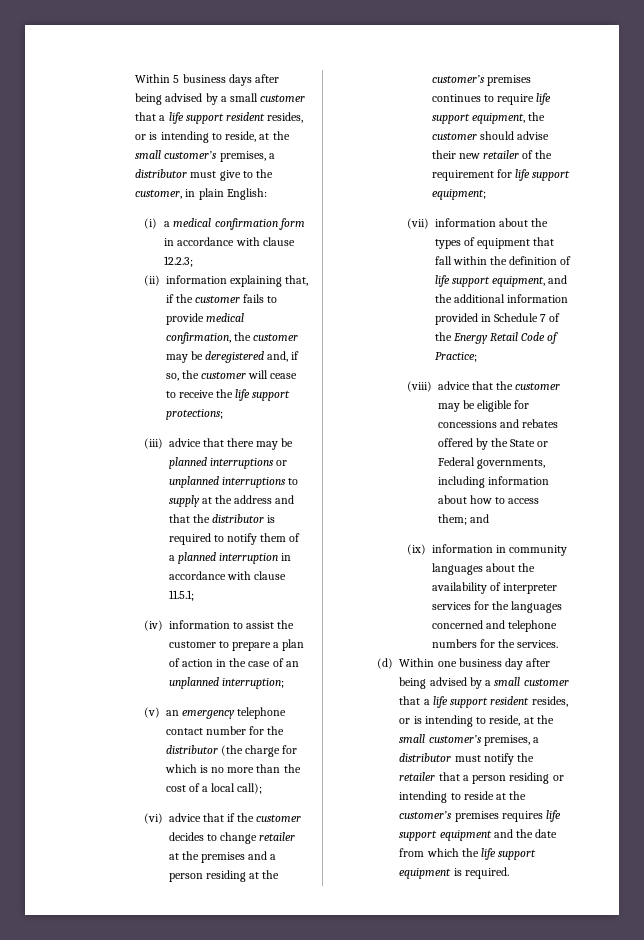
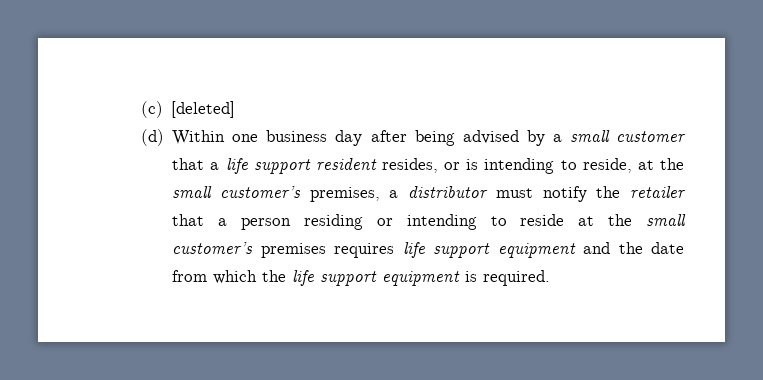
- Within 5 business days after being advised by a small customer that a life support resident resides, or is intending to reside, at the small customer’s premises, a distributor must give to the customer, in plain English:
- (i) a medical confirmation form in accordance with clause 12.2.3;
- (ii) information explaining that, if the customer fails to provide medical confirmation, the customer may be deregistered and, if so, the customer will cease to receive the life support protections;
- (iii) advice that there may be planned interruptions or unplanned interruptions to supply at the address and that the distributor is required to notify them of a planned interruption in accordance with clause 11.5.1;
- (iv) information to assist the customer to prepare a plan of action in the case of an unplanned interruption;
- (v) an emergency telephone contact number for the distributor (the charge for which is no more than the cost of a local call);
- (vi) advice that if the customer decides to change retailer at the premises and a person residing at the customer’s premises continues to require life support equipment, the customer should advise their new retailer of the requirement for life support equipment;
- (vii) information about the types of equipment that fall within the definition of life support equipment, and the additional information provided in Schedule 7 of the Energy Retail Code of Practice;
- (viii) advice that the customer may be eligible for concessions and rebates offered by the State or Federal governments, including information about how to access them; and
- (ix) information in community languages about the availability of interpreter services for the languages concerned and telephone numbers for the services.
+ (c) [deleted]
- (d) Within one business day after being advised by a small customer that a life support resident resides, or is intending to reside, at the small customer’s premises, a distributor must notify the retailer that a person residing or intending to reside at the customer’s premises requires life support equipment and the date from which the life support equipment is required.
+ (d) Within one business day after being advised by a small customer that a life support resident resides, or is intending to reside, at the small customer’s premises, a distributor must notify the retailer that a person residing or intending to reside at the small customer’s premises requires life support equipment and the date from which the life support equipment is required.

